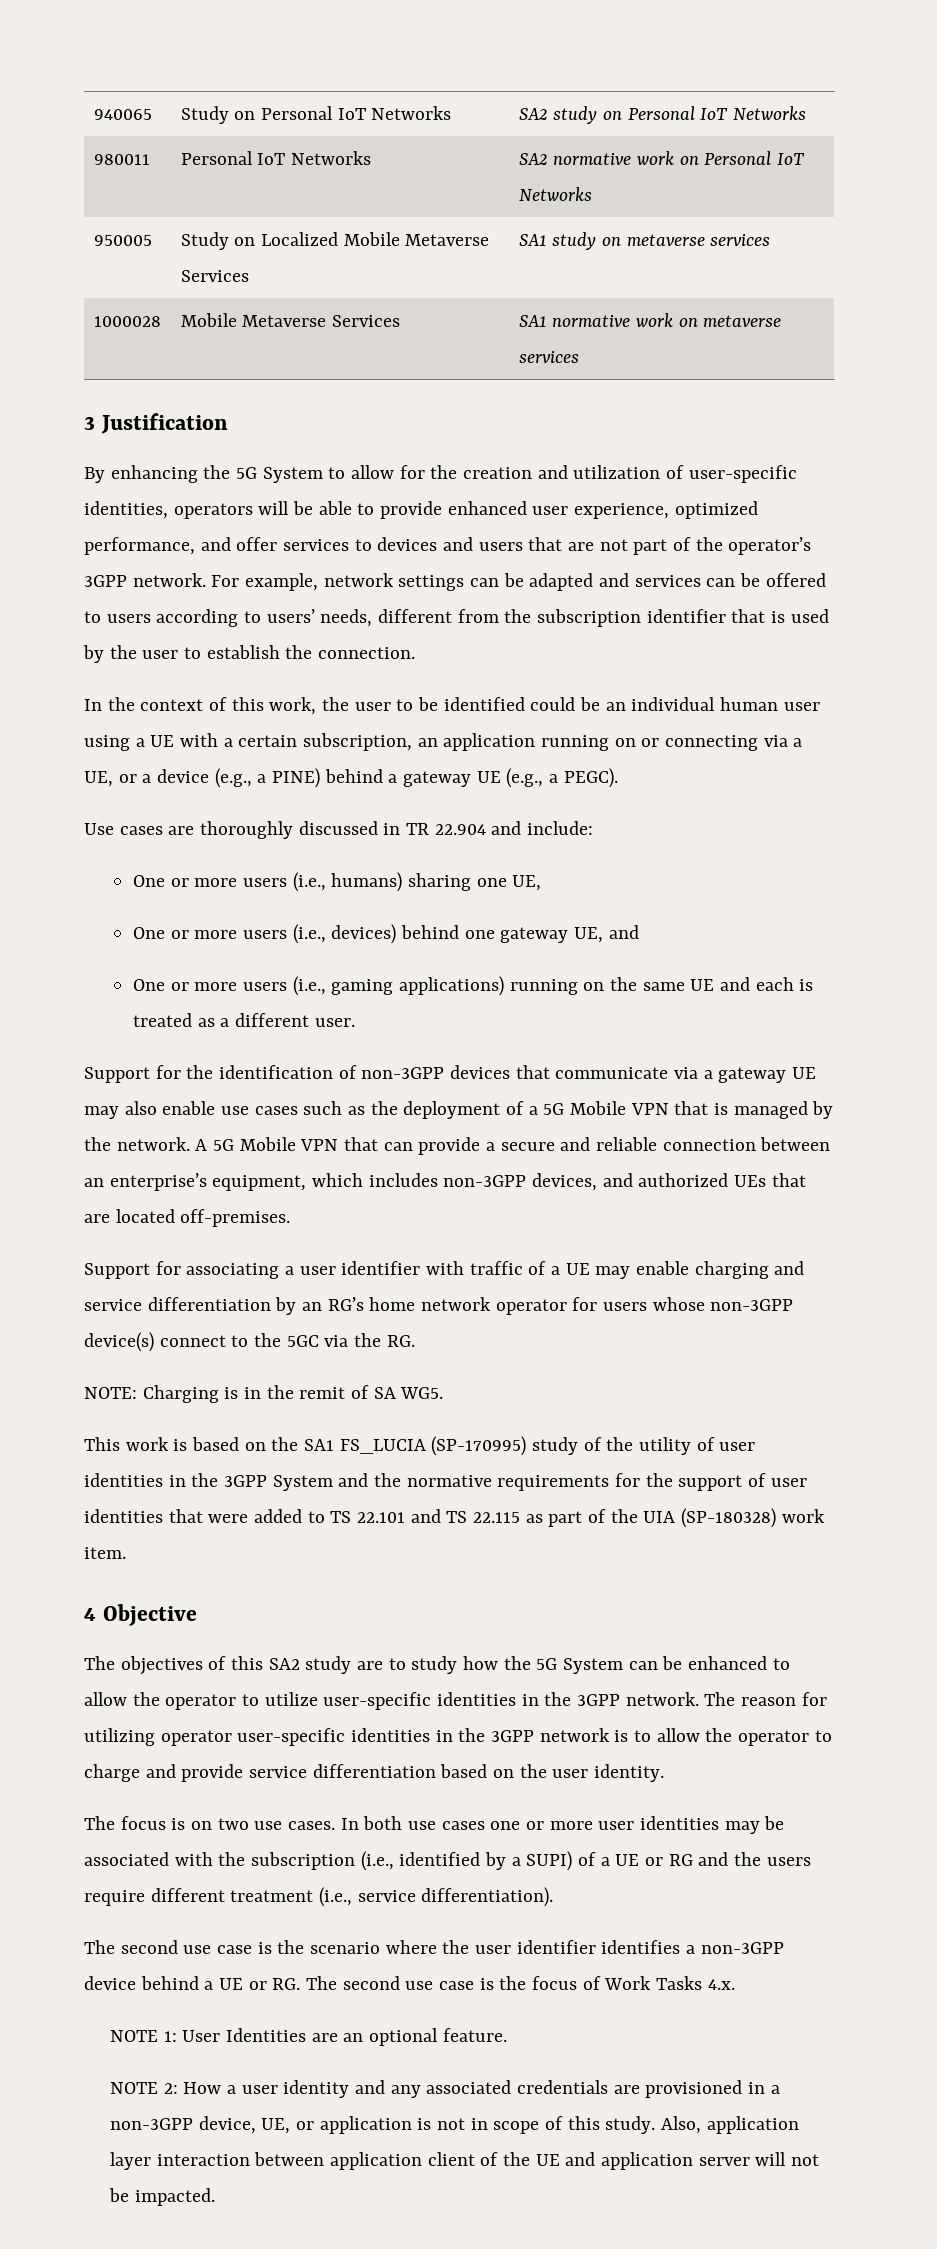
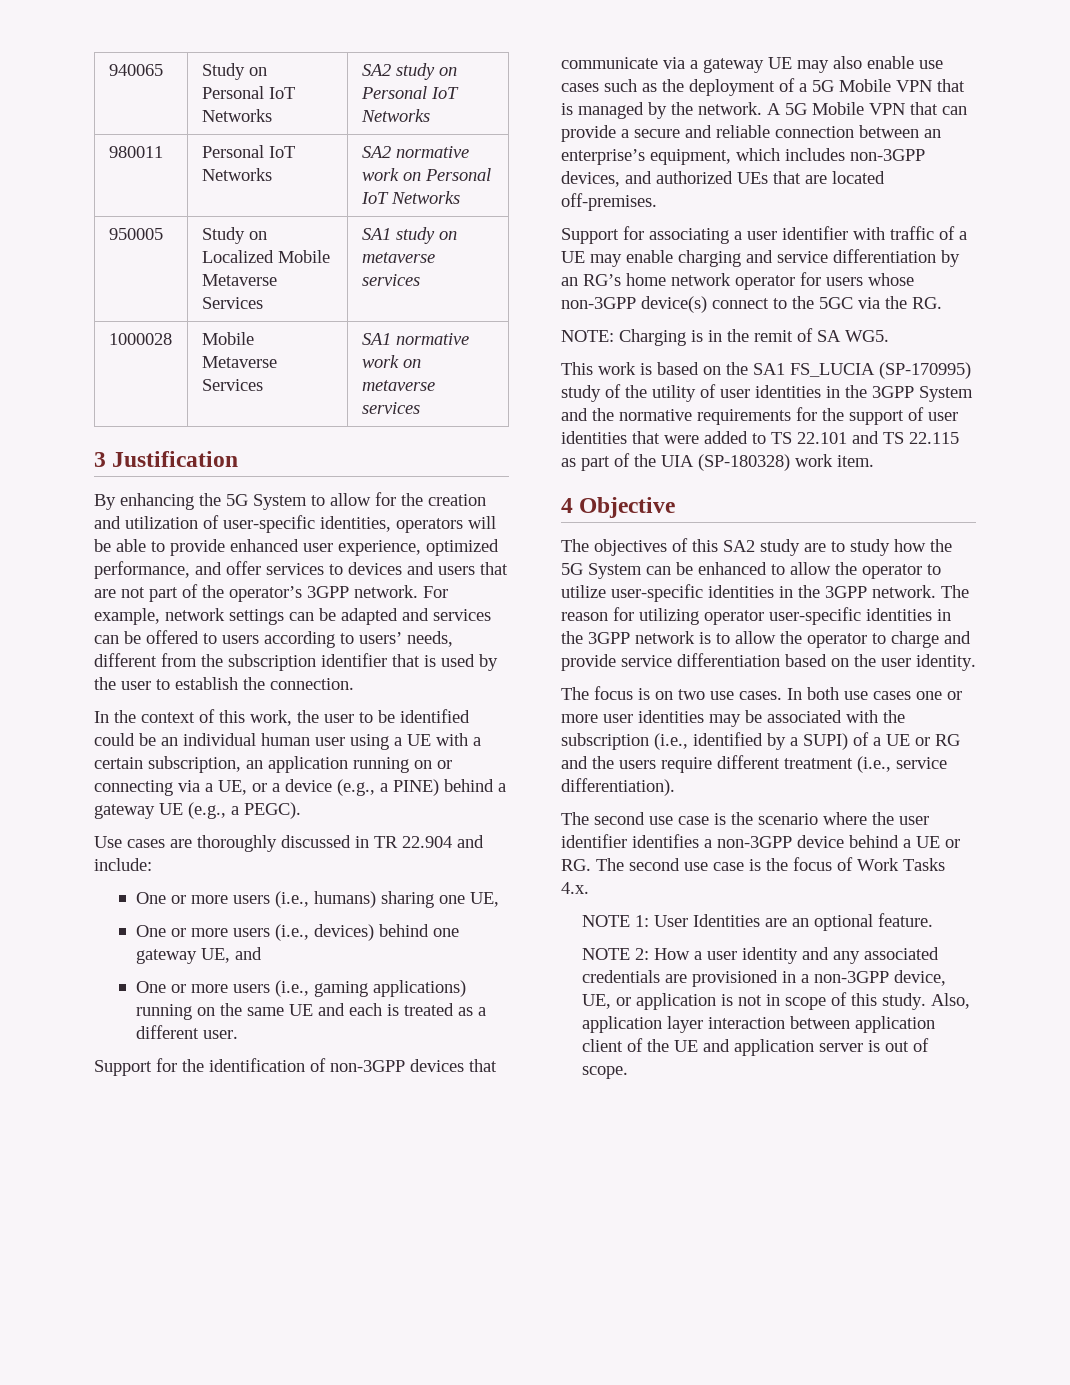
- Also, application layer interaction between application client of the UE and application server will not be impacted.
+ Also, application layer interaction between application client of the UE and application server is out of scope.

